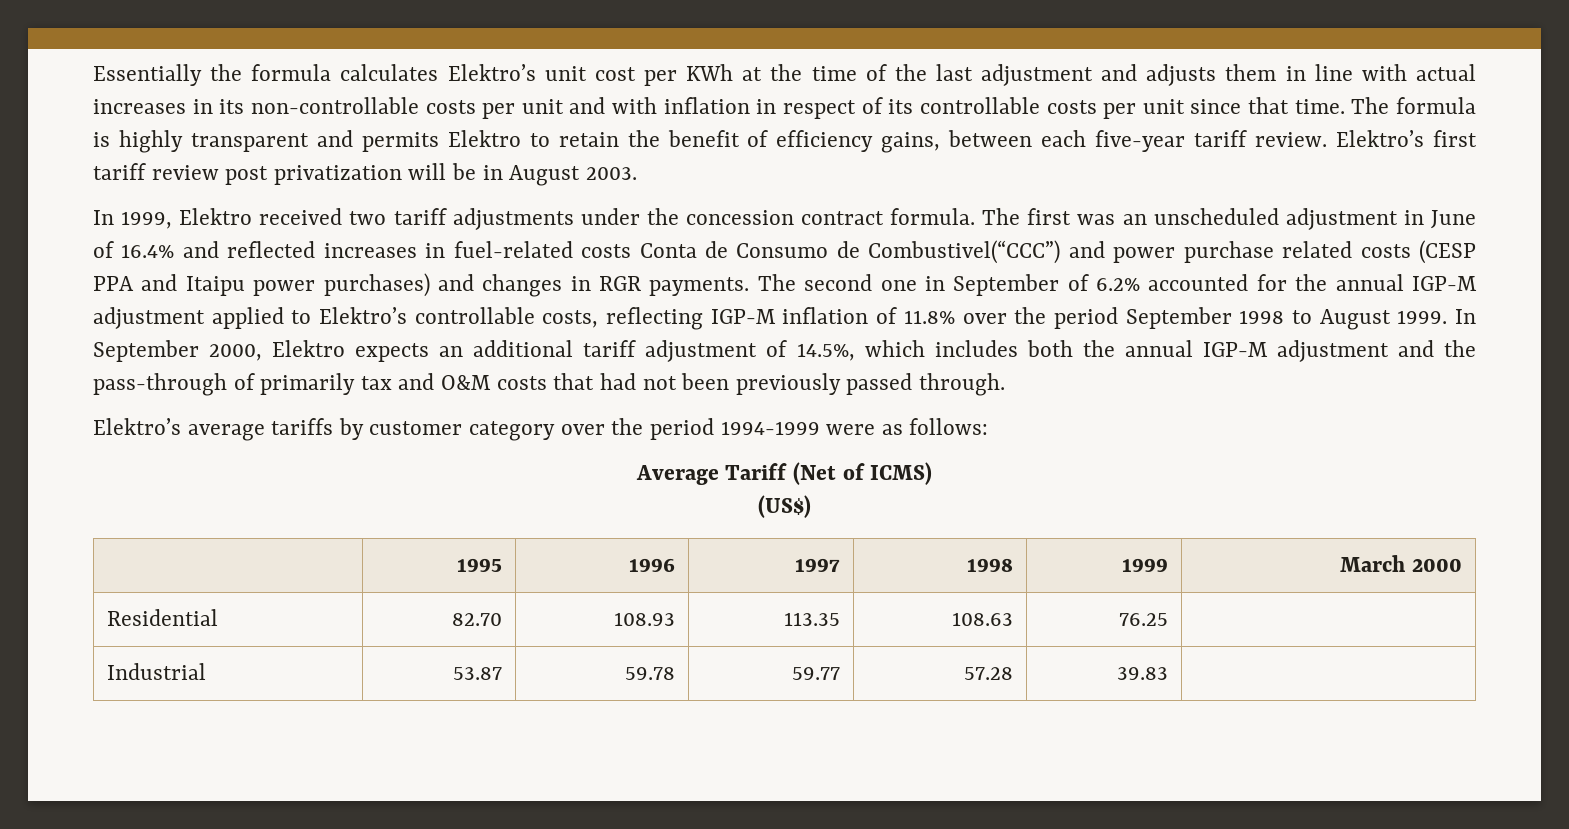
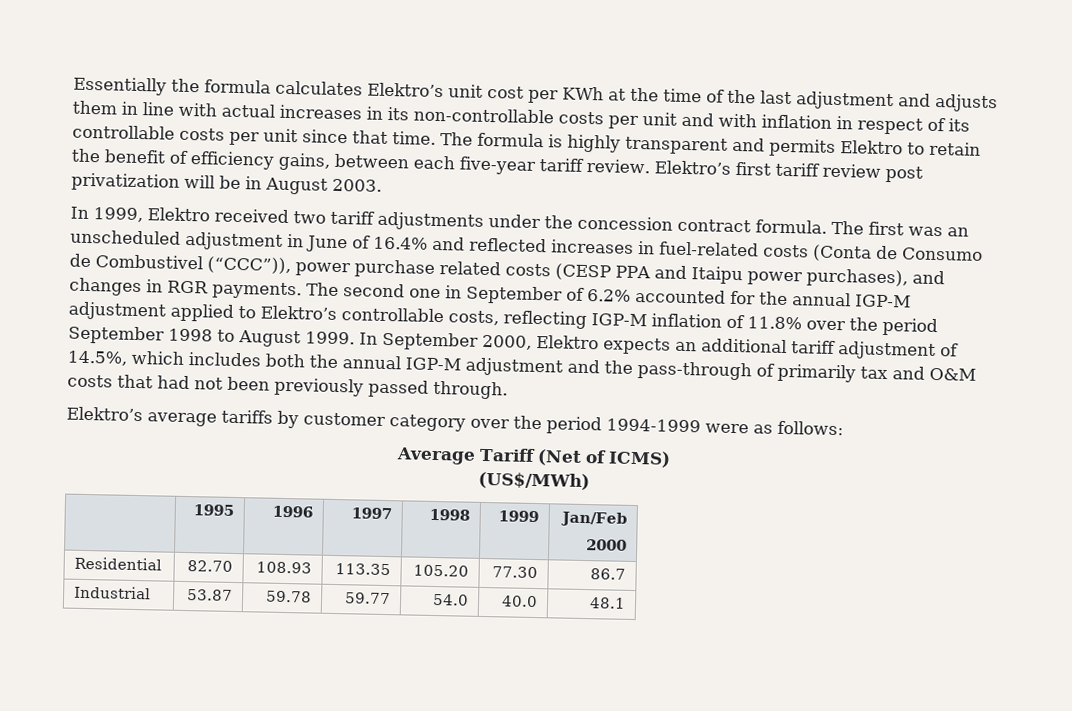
- The first was an unscheduled adjustment in June of 16.4% and reflected increases in fuel-related costs Conta de Consumo de Combustivel(“CCC”) and power purchase related costs (CESP PPA and Itaipu power purchases) and changes in RGR payments.
+ The first was an unscheduled adjustment in June of 16.4% and reflected increases in fuel-related costs (Conta de Consumo de Combustivel (“CCC”)), power purchase related costs (CESP PPA and Itaipu power purchases), and changes in RGR payments.
- (US$)
+ (US$/MWh)
- | 1995 | 1996 | 1997 | 1998 | 1999 | March 2000
+ | 1995 | 1996 | 1997 | 1998 | 1999 | Jan/Feb
+ 2000
- Residential | 82.70 | 108.93 | 113.35 | 108.63 | 76.25 |
+ Residential | 82.70 | 108.93 | 113.35 | 105.20 | 77.30 | 86.7
- Industrial | 53.87 | 59.78 | 59.77 | 57.28 | 39.83 |
+ Industrial | 53.87 | 59.78 | 59.77 | 54.0 | 40.0 | 48.1

